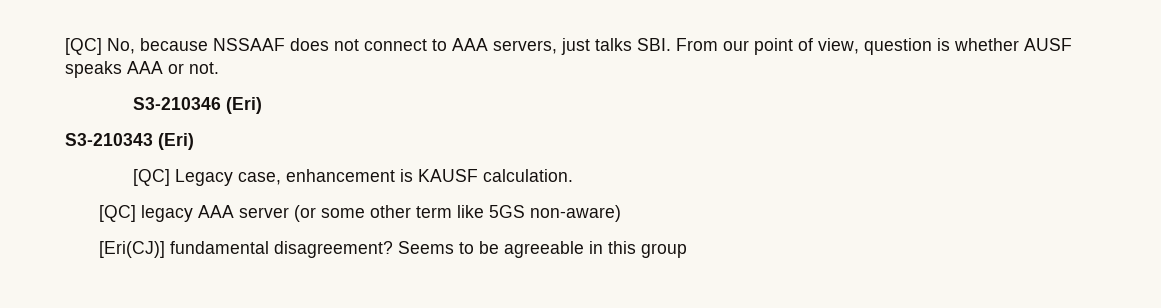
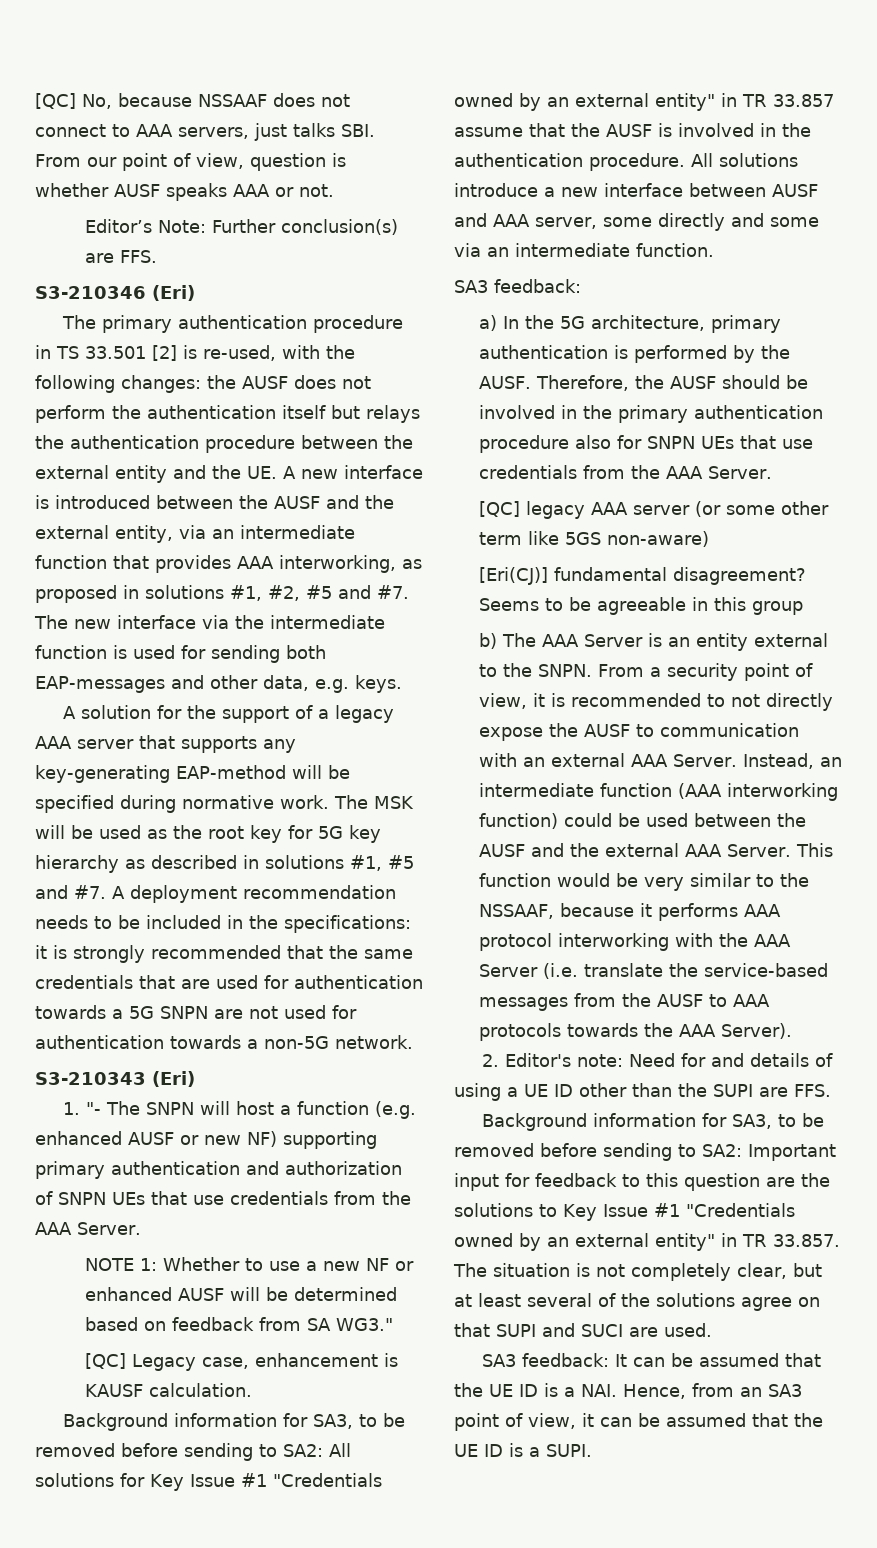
+ Editor’s Note: Further conclusion(s) are FFS.
  S3-210346 (Eri)
+ The primary authentication procedure in TS 33.501 [2] is re-used, with the following changes: the AUSF does not perform the authentication itself but relays the authentication procedure between the external entity and the UE. A new interface is introduced between the AUSF and the external entity, via an intermediate function that provides AAA interworking, as proposed in solutions #1, #2, #5 and #7. The new interface via the intermediate function is used for sending both EAP-messages and other data, e.g. keys.
+ A solution for the support of a legacy AAA server that supports any key-generating EAP-method will be specified during normative work. The MSK will be used as the root key for 5G key hierarchy as described in solutions #1, #5 and #7. A deployment recommendation needs to be included in the specifications: it is strongly recommended that the same credentials that are used for authentication towards a 5G SNPN are not used for authentication towards a non-5G network.
  S3-210343 (Eri)
+ 1. "- The SNPN will host a function (e.g. enhanced AUSF or new NF) supporting primary authentication and authorization of SNPN UEs that use credentials from the AAA Server.
+ NOTE 1: Whether to use a new NF or enhanced AUSF will be determined based on feedback from SA WG3."
+ Background information for SA3, to be removed before sending to SA2: All solutions for Key Issue #1 "Credentials owned by an external entity" in TR 33.857 assume that the AUSF is involved in the authentication procedure. All solutions introduce a new interface between AUSF and AAA server, some directly and some via an intermediate function.
+ SA3 feedback:
+ a) In the 5G architecture, primary authentication is performed by the AUSF. Therefore, the AUSF should be involved in the primary authentication procedure also for SNPN UEs that use credentials from the AAA Server.
+ b) The AAA Server is an entity external to the SNPN. From a security point of view, it is recommended to not directly expose the AUSF to communication with an external AAA Server. Instead, an intermediate function (AAA interworking function) could be used between the AUSF and the external AAA Server. This function would be very similar to the NSSAAF, because it performs AAA protocol interworking with the AAA Server (i.e. translate the service-based messages from the AUSF to AAA protocols towards the AAA Server).
+ 2. Editor's note: Need for and details of using a UE ID other than the SUPI are FFS.
+ Background information for SA3, to be removed before sending to SA2: Important input for feedback to this question are the solutions to Key Issue #1 "Credentials owned by an external entity" in TR 33.857. The situation is not completely clear, but at least several of the solutions agree on that SUPI and SUCI are used.
+ SA3 feedback: It can be assumed that the UE ID is a NAI. Hence, from an SA3 point of view, it can be assumed that the UE ID is a SUPI.

